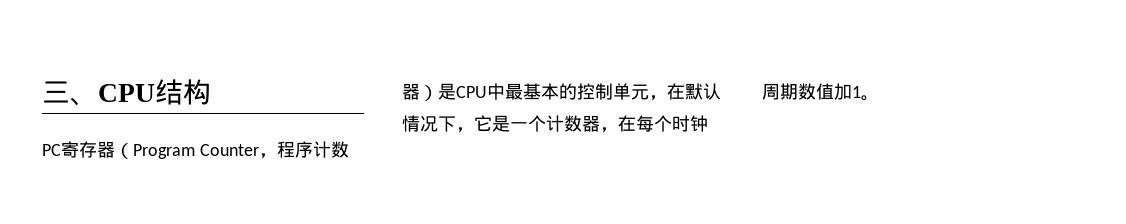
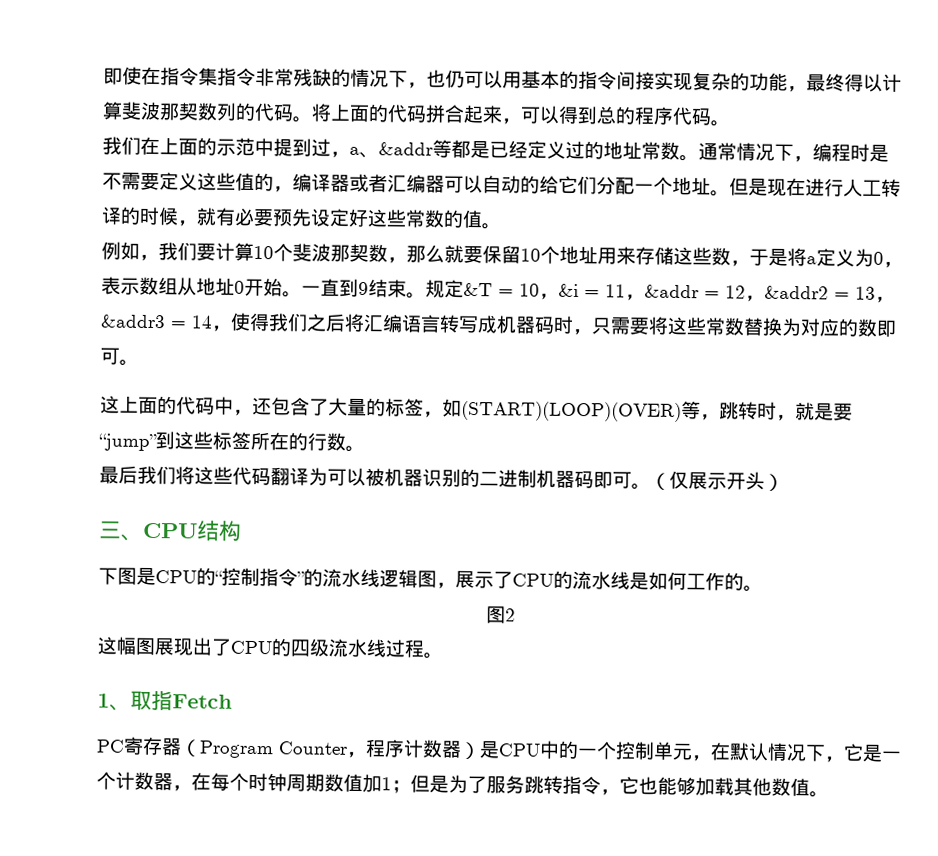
+ 即使在指令集指令非常残缺的情况下，也仍可以用基本的指令间接实现复杂的功能，最终得以计算斐波那契数列的代码。将上面的代码拼合起来，可以得到总的程序代码。
+ 我们在上面的示范中提到过，a、&addr等都是已经定义过的地址常数。通常情况下，编程时是不需要定义这些值的，编译器或者汇编器可以自动的给它们分配一个地址。但是现在进行人工转译的时候，就有必要预先设定好这些常数的值。
+ 例如，我们要计算10个斐波那契数，那么就要保留10个地址用来存储这些数，于是将a定义为0，表示数组从地址0开始。一直到9结束。规定&T = 10，&i = 11，&addr = 12，&addr2 = 13，&addr3 = 14，使得我们之后将汇编语言转写成机器码时，只需要将这些常数替换为对应的数即可。
+ 这上面的代码中，还包含了大量的标签，如(START)(LOOP)(OVER)等，跳转时，就是要“jump”到这些标签所在的行数。
+ 最后我们将这些代码翻译为可以被机器识别的二进制机器码即可。（仅展示开头）
  三、CPU结构
+ 下图是CPU的“控制指令”的流水线逻辑图，展示了CPU的流水线是如何工作的。
+ 图2
+ 这幅图展现出了CPU的四级流水线过程。
+ 1、取指Fetch
- PC寄存器（Program Counter，程序计数器）是CPU中最基本的控制单元，在默认情况下，它是一个计数器，在每个时钟周期数值加1。
+ PC寄存器（Program Counter，程序计数器）是CPU中的一个控制单元，在默认情况下，它是一个计数器，在每个时钟周期数值加1；但是为了服务跳转指令，它也能够加载其他数值。

